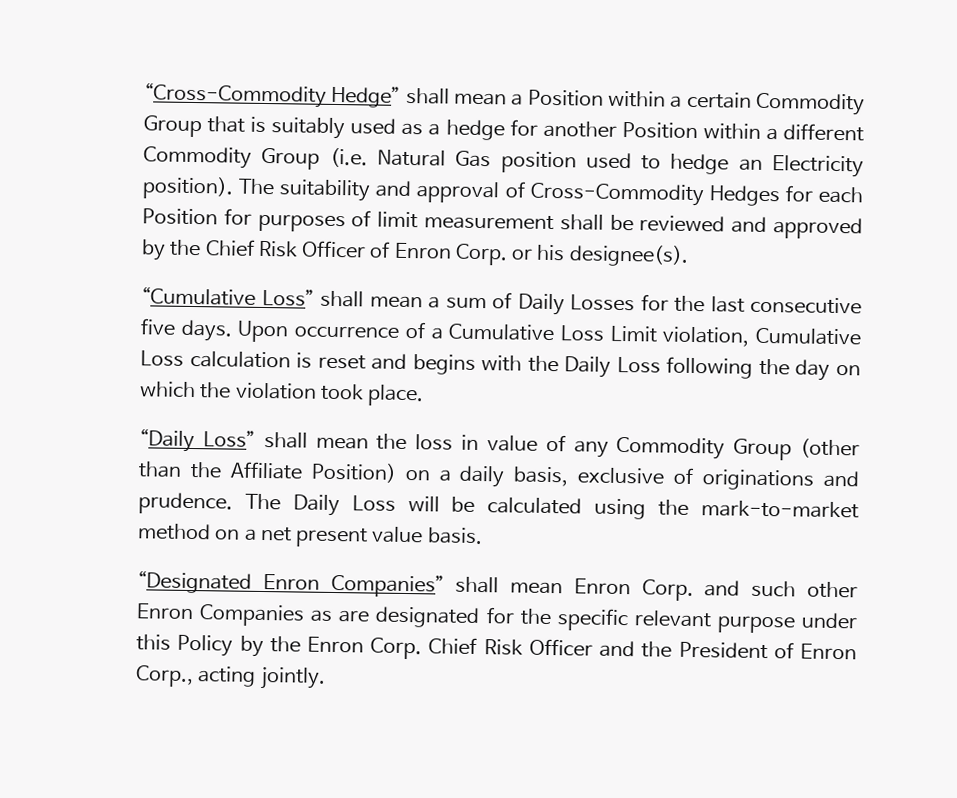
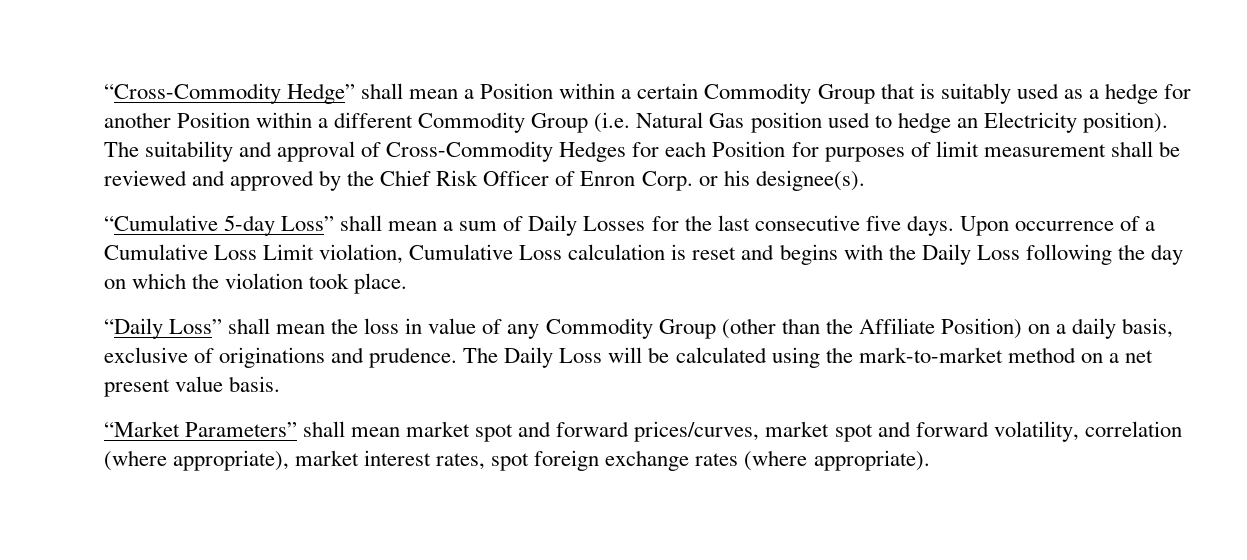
- “Cumulative Loss” shall mean a sum of Daily Losses for the last consecutive five days.
+ “Cumulative 5-day Loss” shall mean a sum of Daily Losses for the last consecutive five days.
- “Designated Enron Companies” shall mean Enron Corp. and such other Enron Companies as are designated for the specific relevant purpose under this Policy by the Enron Corp. Chief Risk Officer and the President of Enron Corp., acting jointly.
+ “Market Parameters” shall mean market spot and forward prices/curves, market spot and forward volatility, correlation (where appropriate), market interest rates, spot foreign exchange rates (where appropriate).

